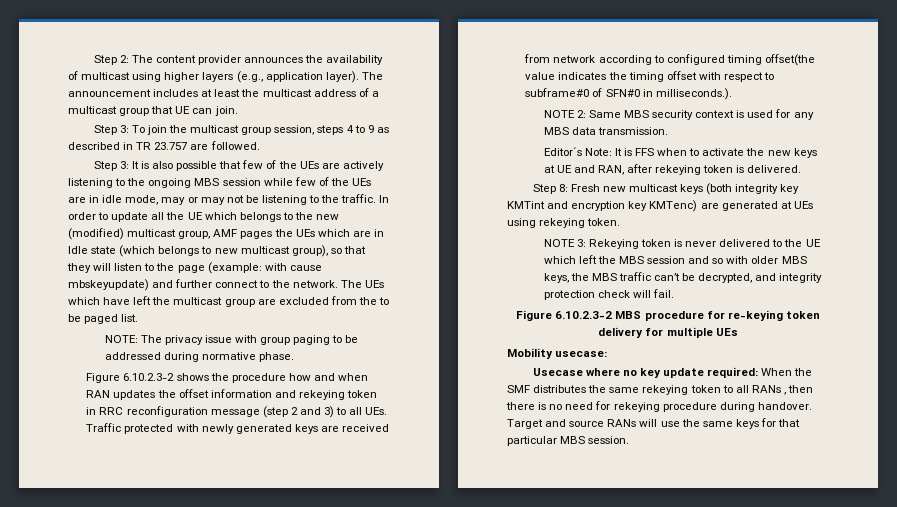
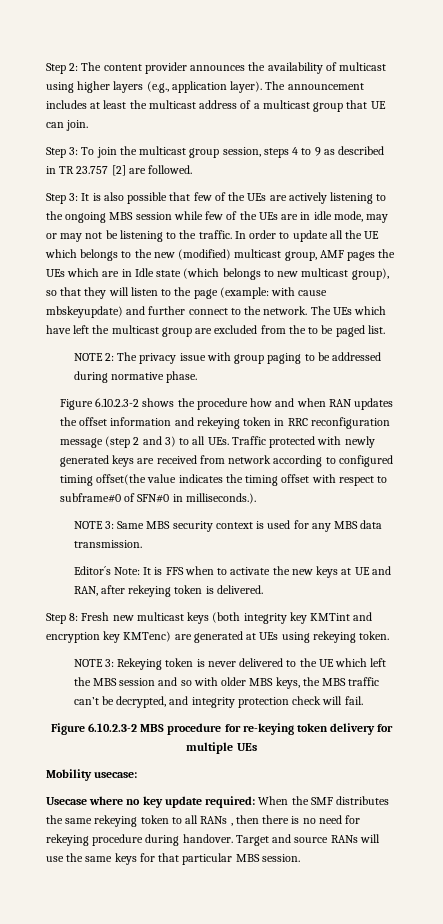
- Step 3: To join the multicast group session, steps 4 to 9 as described in TR 23.757 are followed.
+ Step 3: To join the multicast group session, steps 4 to 9 as described in TR 23.757 [2] are followed.
- NOTE: The privacy issue with group paging to be addressed during normative phase.
+ NOTE 2: The privacy issue with group paging to be addressed during normative phase.
- NOTE 2: Same MBS security context is used for any MBS data transmission.
+ NOTE 3: Same MBS security context is used for any MBS data transmission.

